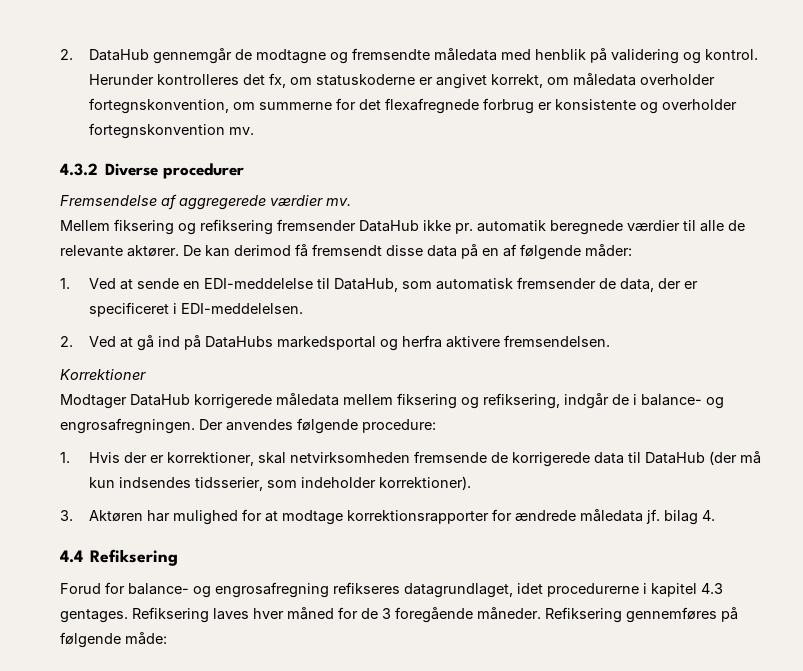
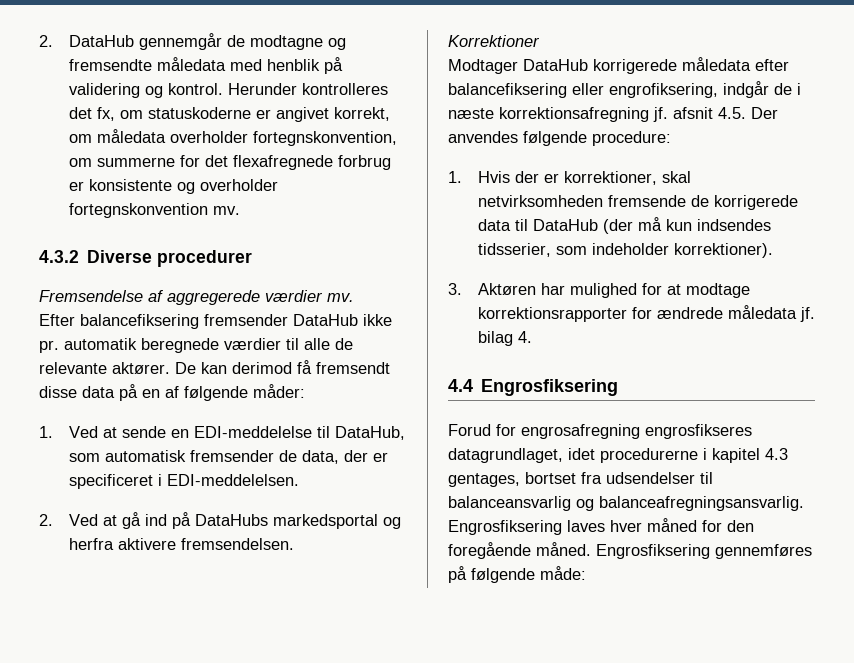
- Mellem fiksering og refiksering fremsender DataHub ikke pr. automatik beregnede værdier til alle de relevante aktører.
+ Efter balancefiksering fremsender DataHub ikke pr. automatik beregnede værdier til alle de relevante aktører.
- Modtager DataHub korrigerede måledata mellem fiksering og refiksering, indgår de i balance- og engrosafregningen. Der anvendes følgende procedure:
+ Modtager DataHub korrigerede måledata efter balancefiksering eller engrofiksering, indgår de i næste korrektionsafregning jf. afsnit 4.5. Der anvendes følgende procedure:
- 4.4 Refiksering
+ 4.4 Engrosfiksering
- Forud for balance- og engrosafregning refikseres datagrundlaget, idet procedurerne i kapitel 4.3 gentages. Refiksering laves hver måned for de 3 foregående måneder. Refiksering gennemføres på følgende måde:
+ Forud for engrosafregning engrosfikseres datagrundlaget, idet procedurerne i kapitel 4.3 gentages, bortset fra udsendelser til balanceansvarlig og balanceafregningsansvarlig. Engrosfiksering laves hver måned for den foregående måned. Engrosfiksering gennemføres på følgende måde:

